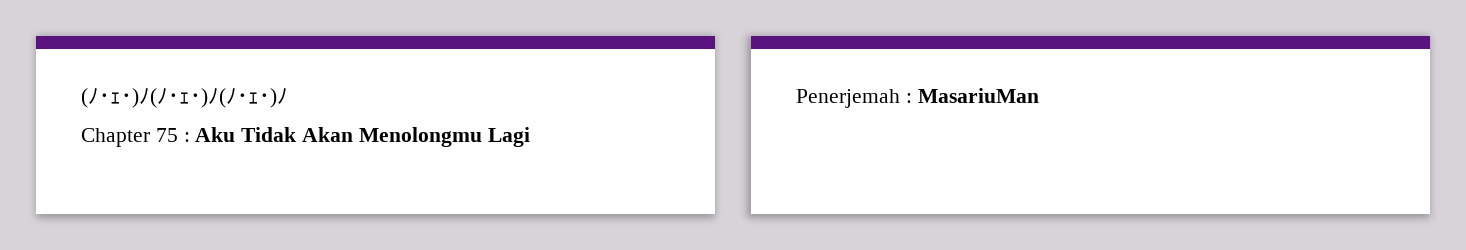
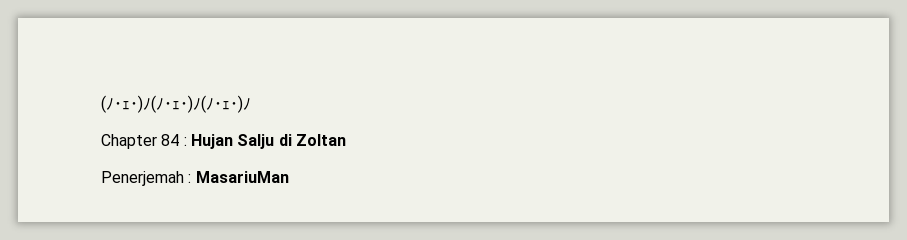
- Chapter 75 : Aku Tidak Akan Menolongmu Lagi
+ Chapter 84 : Hujan Salju di Zoltan

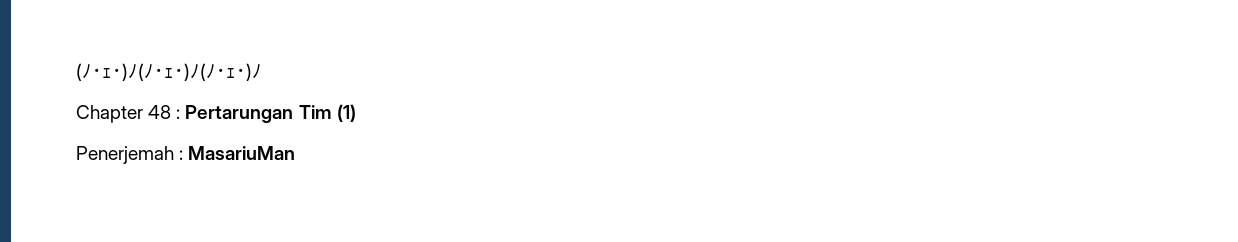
- Chapter 84 : Hujan Salju di Zoltan
+ Chapter 48 : Pertarungan Tim (1)

